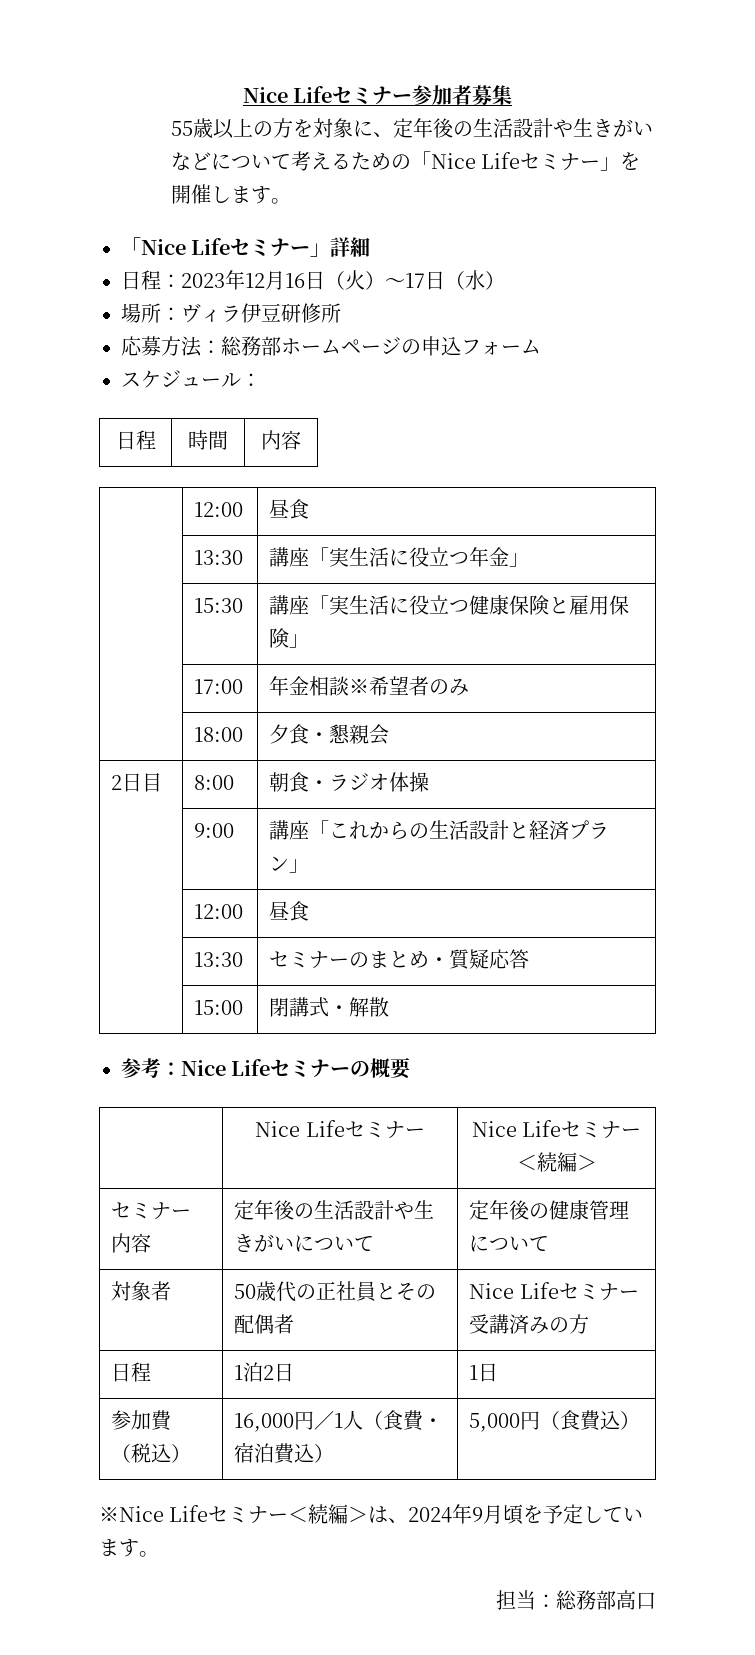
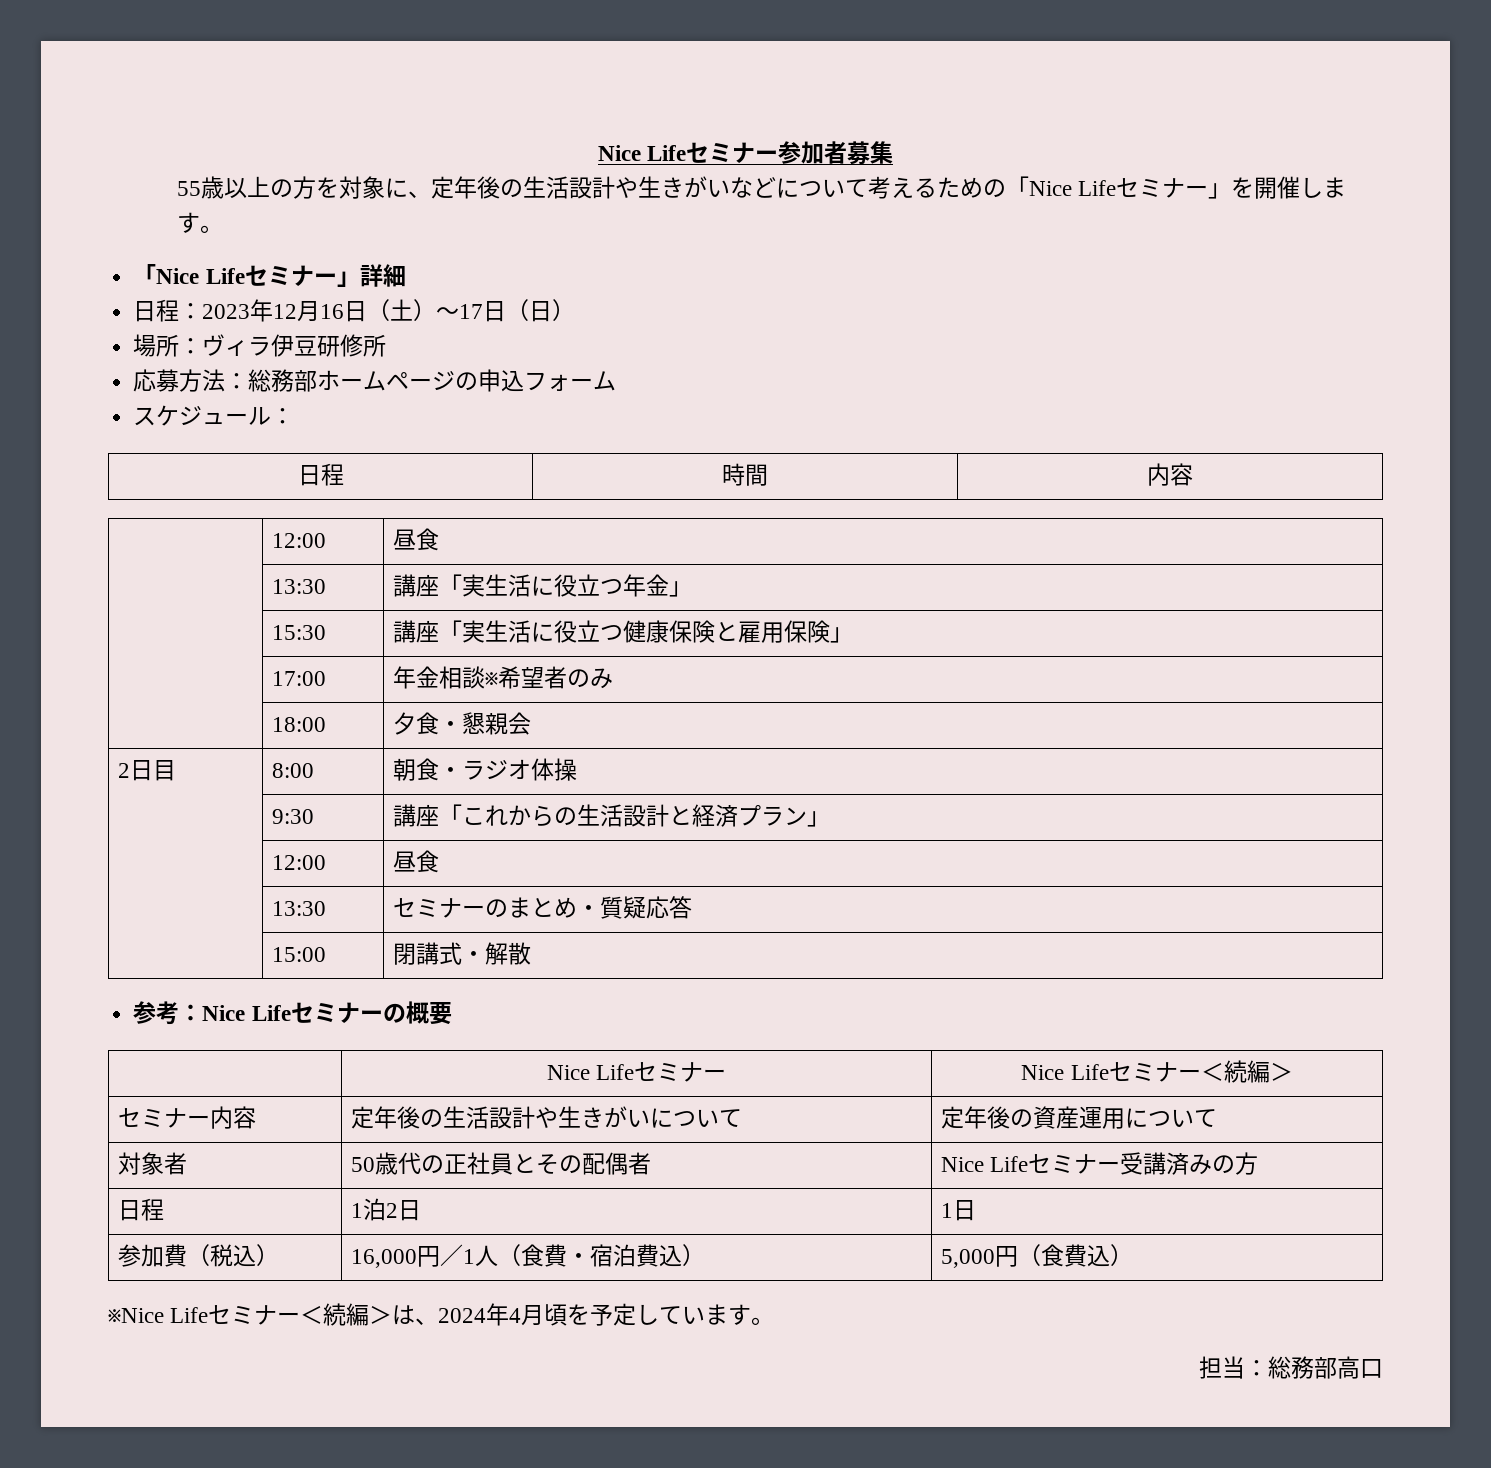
- 日程：2023年12月16日（火）～17日（水）
+ 日程：2023年12月16日（土）～17日（日）
- | 9:00 | 講座「これからの生活設計と経済プラン」
+ | 9:30 | 講座「これからの生活設計と経済プラン」
- セミナー内容 | 定年後の生活設計や生きがいについて | 定年後の健康管理について
+ セミナー内容 | 定年後の生活設計や生きがいについて | 定年後の資産運用について
- ※Nice Lifeセミナー＜続編＞は、2024年9月頃を予定しています。
+ ※Nice Lifeセミナー＜続編＞は、2024年4月頃を予定しています。

